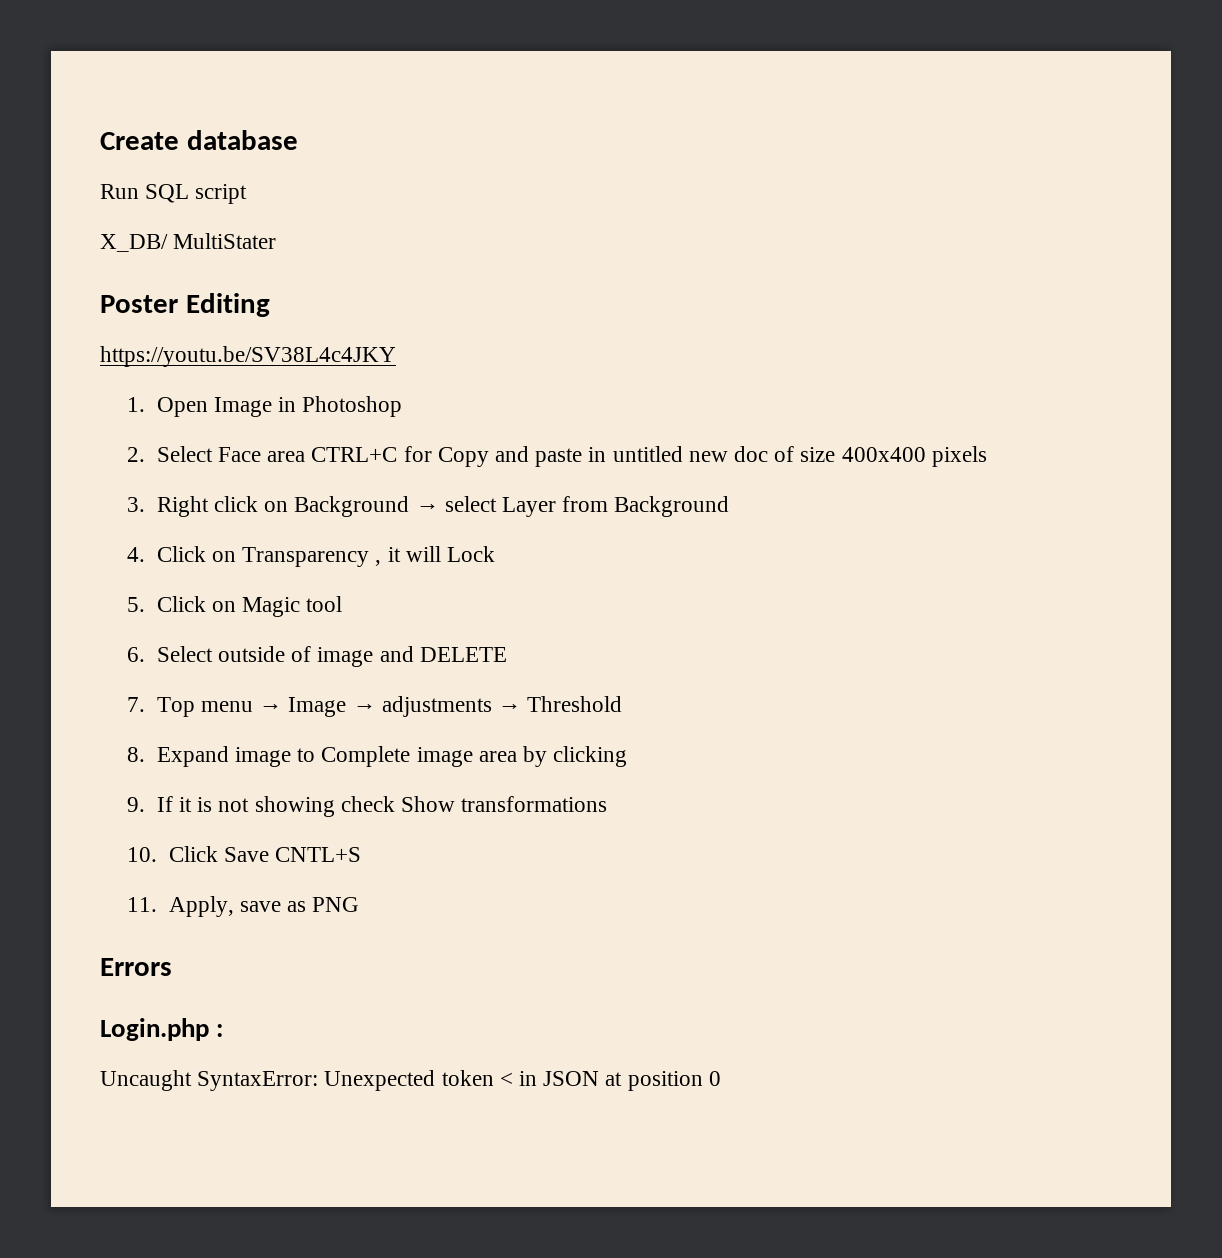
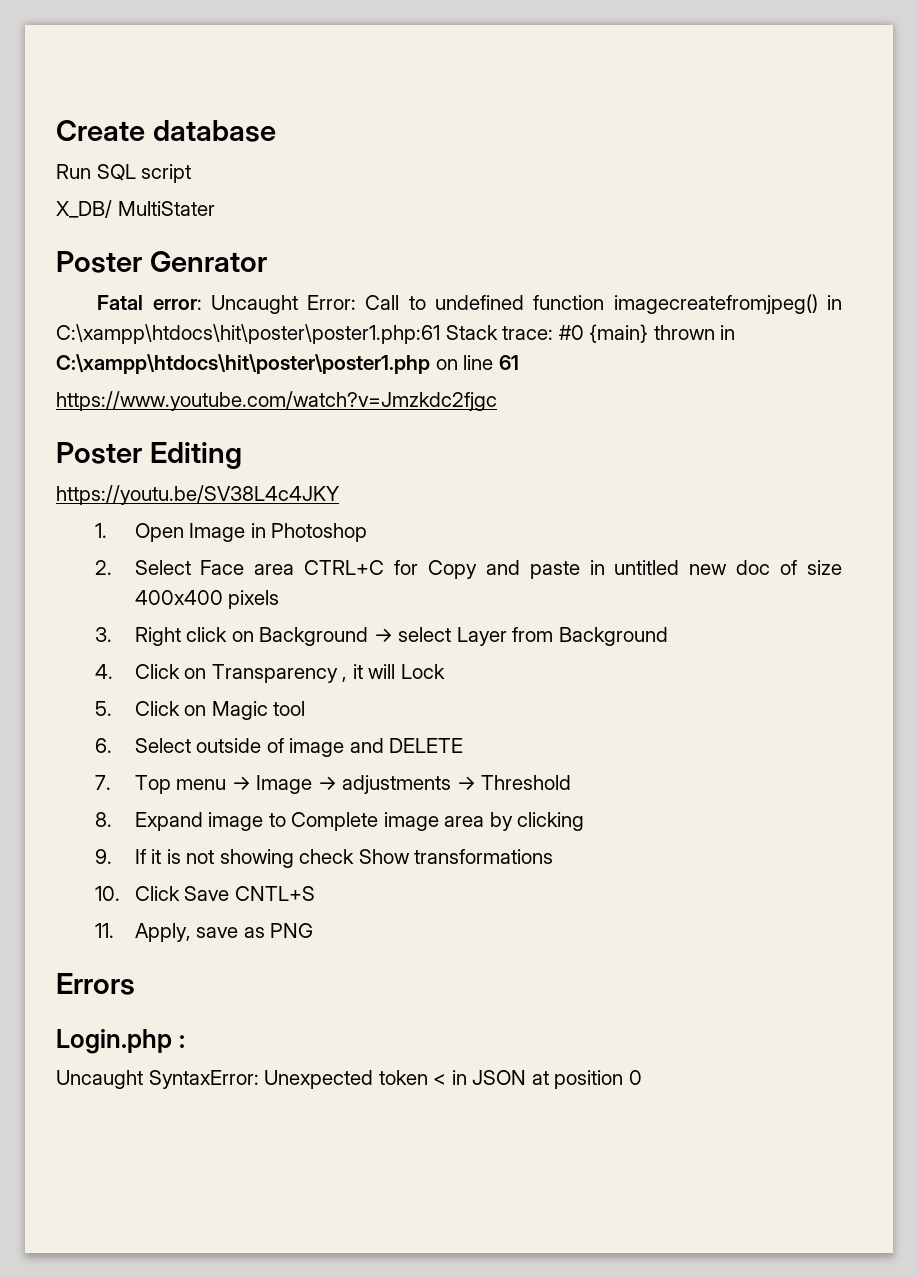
+ Poster Genrator
+ Fatal error: Uncaught Error: Call to undefined function imagecreatefromjpeg() in C:\xampp\htdocs\hit\poster\poster1.php:61 Stack trace: #0 {main} thrown in C:\xampp\htdocs\hit\poster\poster1.php on line 61
+ https://www.youtube.com/watch?v=Jmzkdc2fjgc

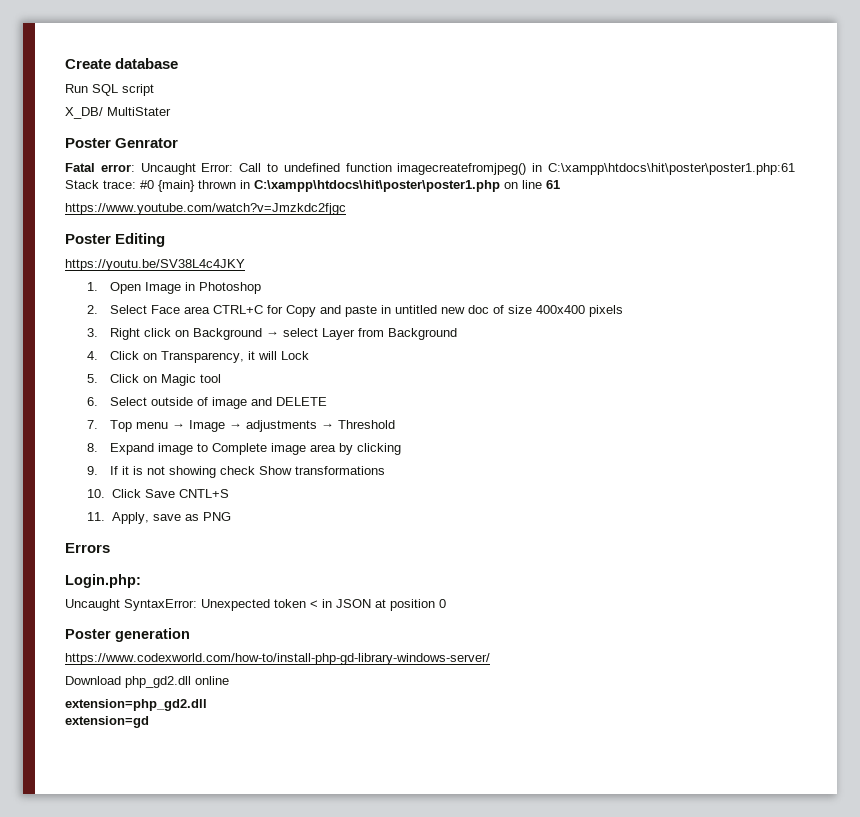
- 4. Click on Transparency , it will Lock
+ 4. Click on Transparency, it will Lock
- Login.php :
+ Login.php:
+ Poster generation
+ https://www.codexworld.com/how-to/install-php-gd-library-windows-server/
+ Download php_gd2.dll online
+ extension=php_gd2.dll
+ extension=gd

